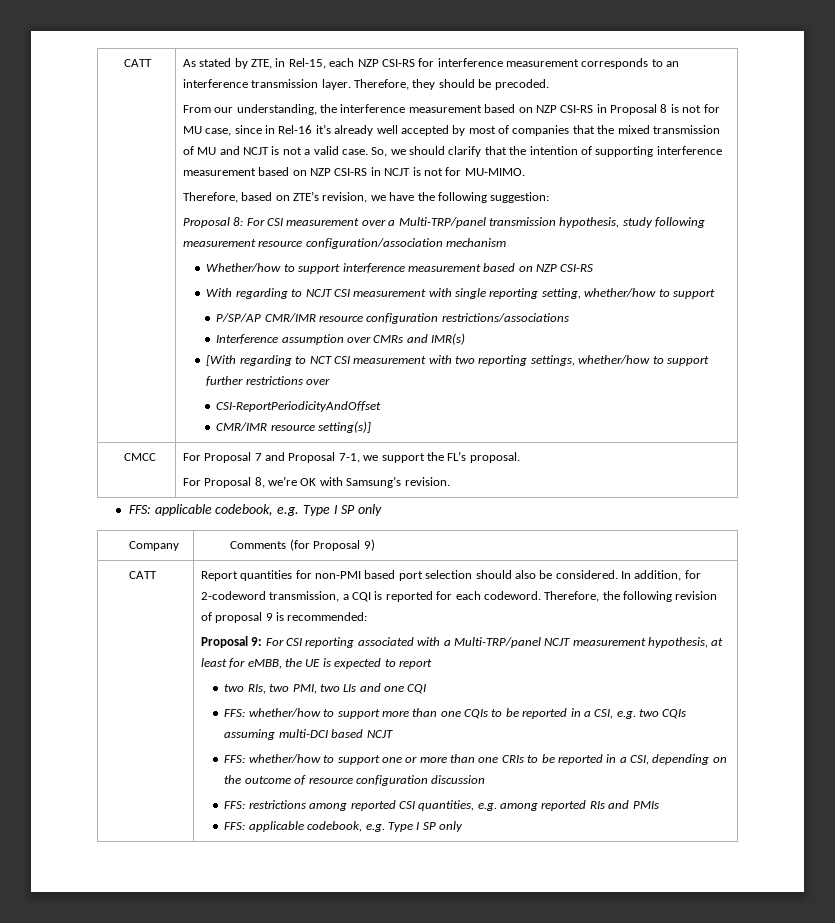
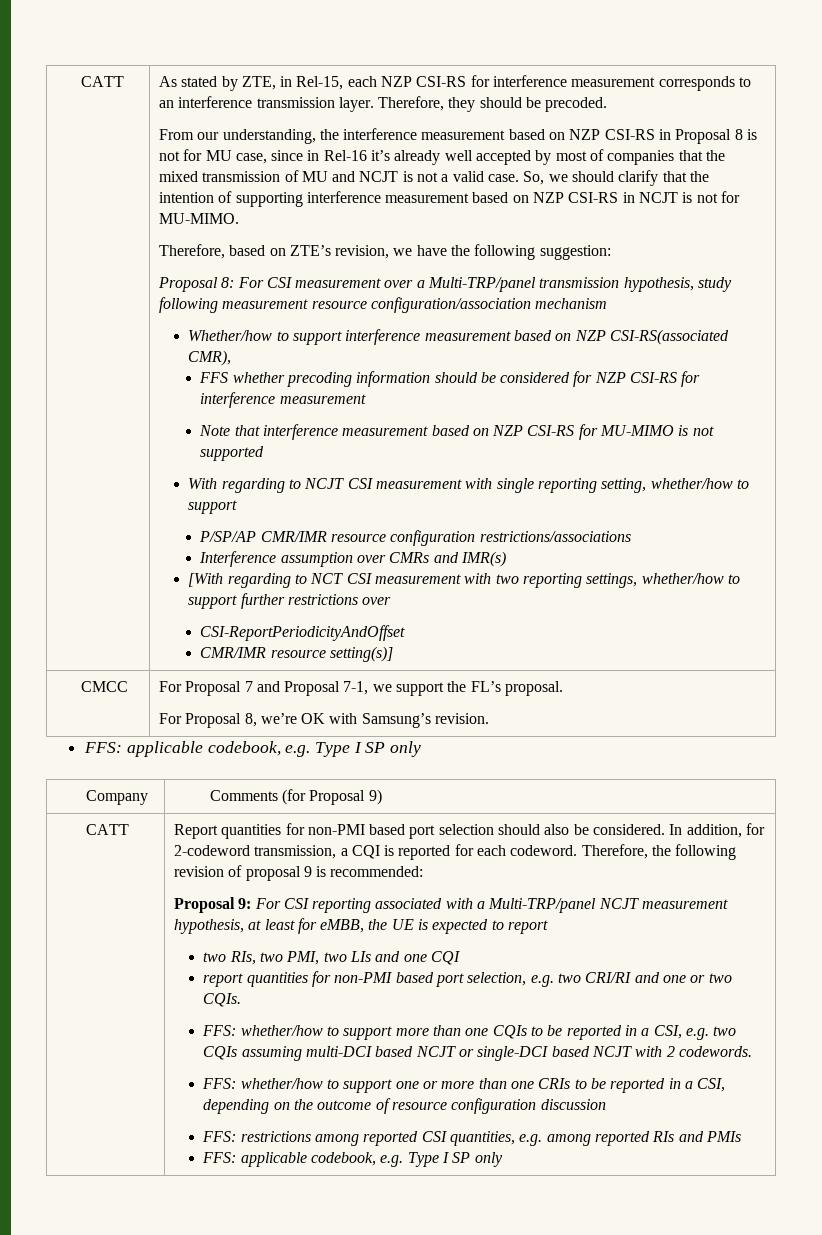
- Whether/how to support interference measurement based on NZP CSI-RS
+ Whether/how to support interference measurement based on NZP CSI-RS(associated CMR),
+ FFS whether precoding information should be considered for NZP CSI-RS for interference measurement
+ Note that interference measurement based on NZP CSI-RS for MU-MIMO is not supported
+ report quantities for non-PMI based port selection, e.g. two CRI/RI and one or two CQIs.
- FFS: whether/how to support more than one CQIs to be reported in a CSI, e.g. two CQIs assuming multi-DCI based NCJT
+ FFS: whether/how to support more than one CQIs to be reported in a CSI, e.g. two CQIs assuming multi-DCI based NCJT or single-DCI based NCJT with 2 codewords.

